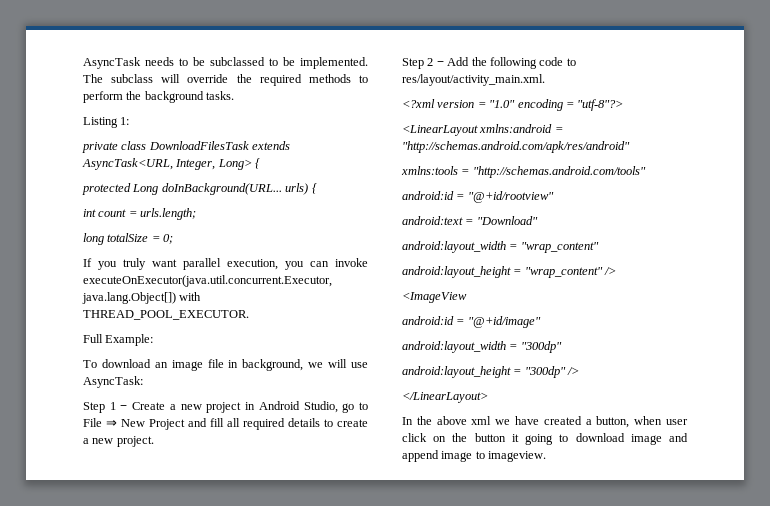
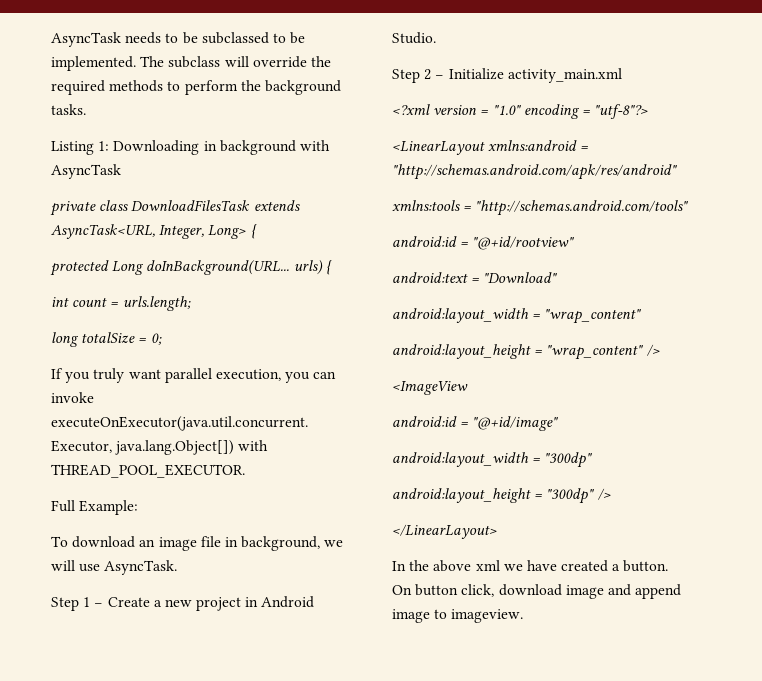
- Listing 1:
+ Listing 1: Downloading in background with AsyncTask
- To download an image file in background, we will use AsyncTask:
+ To download an image file in background, we will use AsyncTask.
- Step 1 − Create a new project in Android Studio, go to File ⇒ New Project and fill all required details to create a new project.
- Step 2 − Add the following code to res/layout/activity_main.xml.
+ Step 1 − Create a new project in Android Studio.
+ Step 2 − Initialize activity_main.xml
- In the above xml we have created a button, when user click on the button it going to download image and append image to imageview.
+ In the above xml we have created a button. On button click, download image and append image to imageview.

